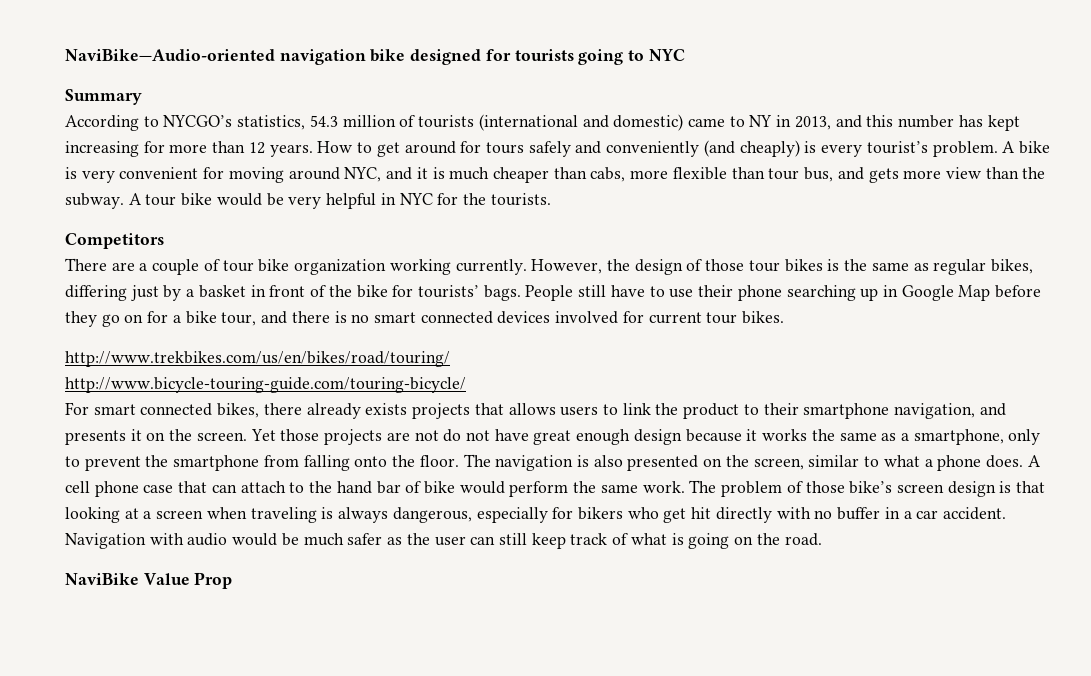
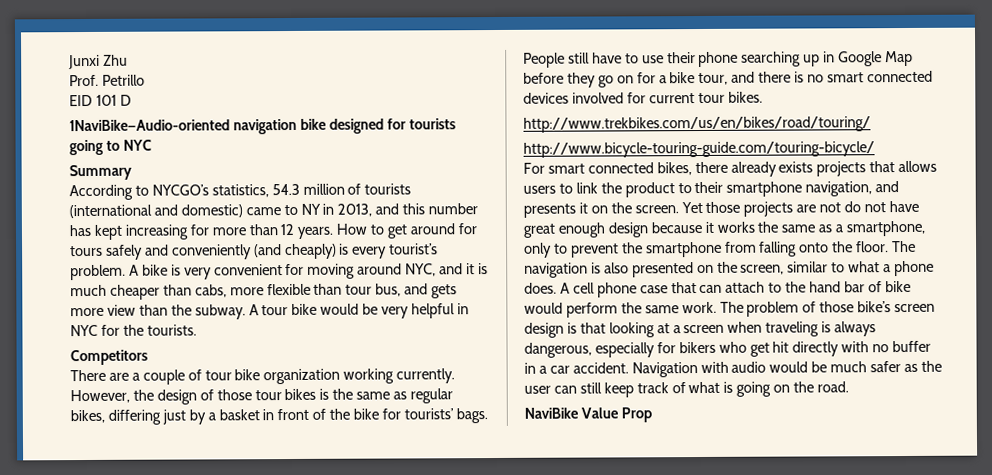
- NaviBike—Audio-oriented navigation bike designed for tourists going to NYC
+ Junxi Zhu
+ Prof. Petrillo
+ EID 101 D
+ 1NaviBike—Audio-oriented navigation bike designed for tourists going to NYC

